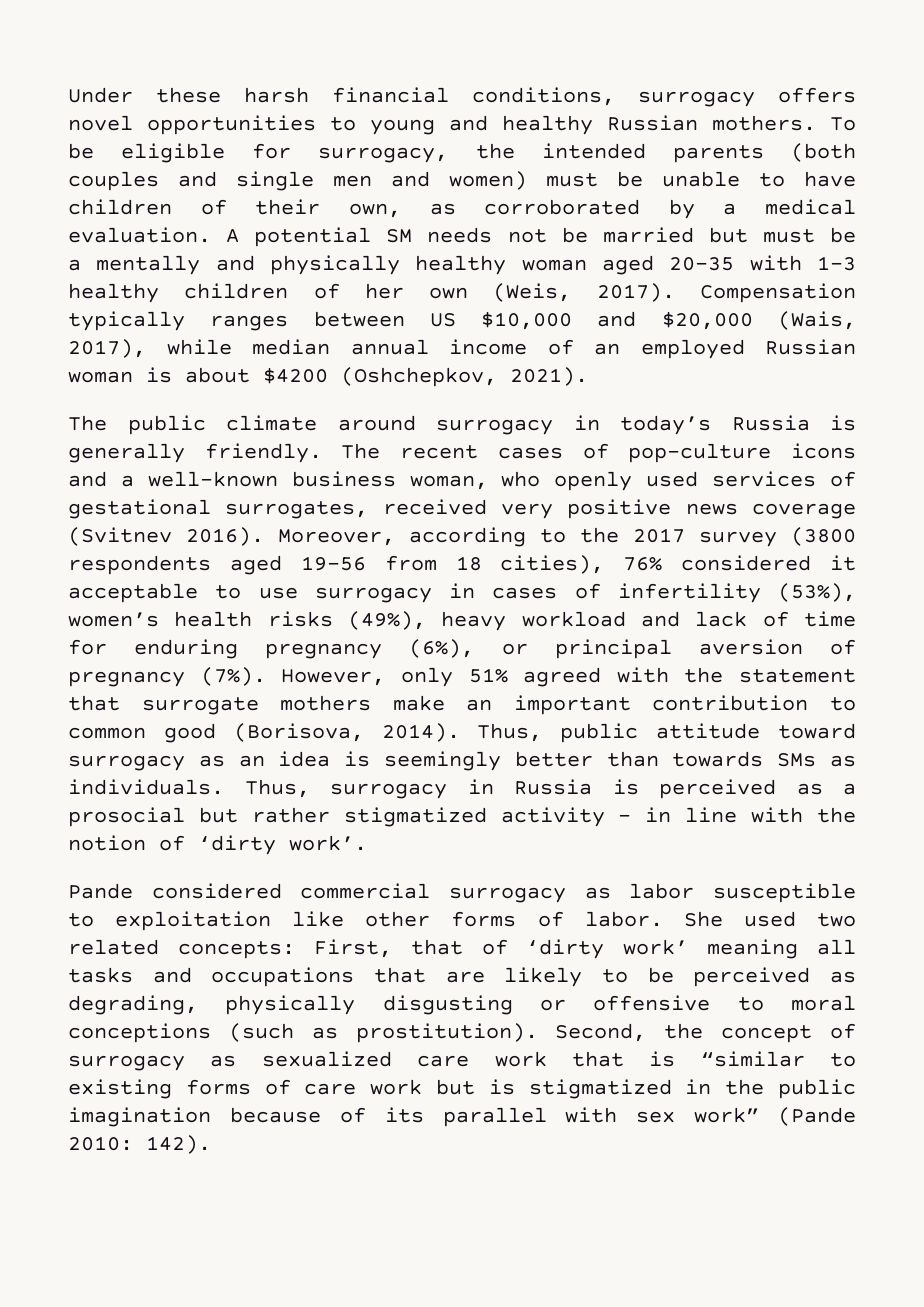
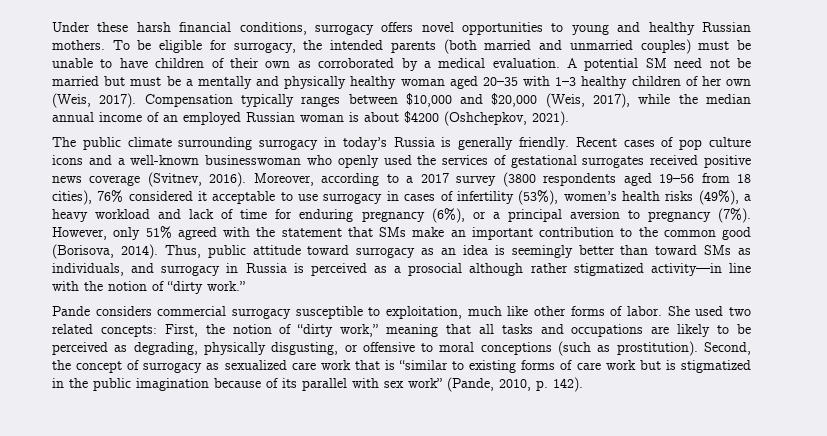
- To be eligible for surrogacy, the intended parents (both couples and single men and women) must be unable to have children of their own, as corroborated by a medical evaluation.
+ To be eligible for surrogacy, the intended parents (both married and unmarried couples) must be unable to have children of their own as corroborated by a medical evaluation.
- A potential SM needs not be married but must be a mentally and physically healthy woman aged 20–35 with 1–3 healthy children of her own (Weis, 2017).
+ A potential SM need not be married but must be a mentally and physically healthy woman aged 20–35 with 1–3 healthy children of her own (Weis, 2017).
- Compensation typically ranges between US $10,000 and $20,000 (Wais, 2017), while median annual income of an employed Russian woman is about $4200 (Oshchepkov, 2021).
+ Compensation typically ranges between $10,000 and $20,000 (Weis, 2017), while the median annual income of an employed Russian woman is about $4200 (Oshchepkov, 2021).
- The public climate around surrogacy in today’s Russia is generally friendly.
+ The public climate surrounding surrogacy in today’s Russia is generally friendly.
- The recent cases of pop-culture icons and a well-known business woman, who openly used services of gestational surrogates, received very positive news coverage (Svitnev 2016).
+ Recent cases of pop culture icons and a well-known businesswoman who openly used the services of gestational surrogates received positive news coverage (Svitnev, 2016).
- Moreover, according to the 2017 survey (3800 respondents aged 19–56 from 18 cities), 76% considered it acceptable to use surrogacy in cases of infertility (53%), women’s health risks (49%), heavy workload and lack of time for enduring pregnancy (6%), or principal aversion of pregnancy (7%).
+ Moreover, according to a 2017 survey (3800 respondents aged 19–56 from 18 cities), 76% considered it acceptable to use surrogacy in cases of infertility (53%), women’s health risks (49%), a heavy workload and lack of time for enduring pregnancy (6%), or a principal aversion to pregnancy (7%).
- However, only 51% agreed with the statement that surrogate mothers make an important contribution to common good (Borisova, 2014).
+ However, only 51% agreed with the statement that SMs make an important contribution to the common good (Borisova, 2014).
- Thus, public attitude toward surrogacy as an idea is seemingly better than towards SMs as individuals. Thus, surrogacy in Russia is perceived as a prosocial but rather stigmatized activity – in line with the notion of ‘dirty work’.
+ Thus, public attitude toward surrogacy as an idea is seemingly better than toward SMs as individuals, and surrogacy in Russia is perceived as a prosocial although rather stigmatized activity—in line with the notion of “dirty work.”
- Pande considered commercial surrogacy as labor susceptible to exploitation like other forms of labor.
+ Pande considers commercial surrogacy susceptible to exploitation, much like other forms of labor.
- She used two related concepts: First, that of ‘dirty work’ meaning all tasks and occupations that are likely to be perceived as degrading, physically disgusting or offensive to moral conceptions (such as prostitution).
+ She used two related concepts: First, the notion of “dirty work,” meaning that all tasks and occupations are likely to be perceived as degrading, physically disgusting, or offensive to moral conceptions (such as prostitution).
- Second, the concept of surrogacy as sexualized care work that is “similar to existing forms of care work but is stigmatized in the public imagination because of its parallel with sex work” (Pande 2010: 142).
+ Second, the concept of surrogacy as sexualized care work that is “similar to existing forms of care work but is stigmatized in the public imagination because of its parallel with sex work” (Pande, 2010, p. 142).

